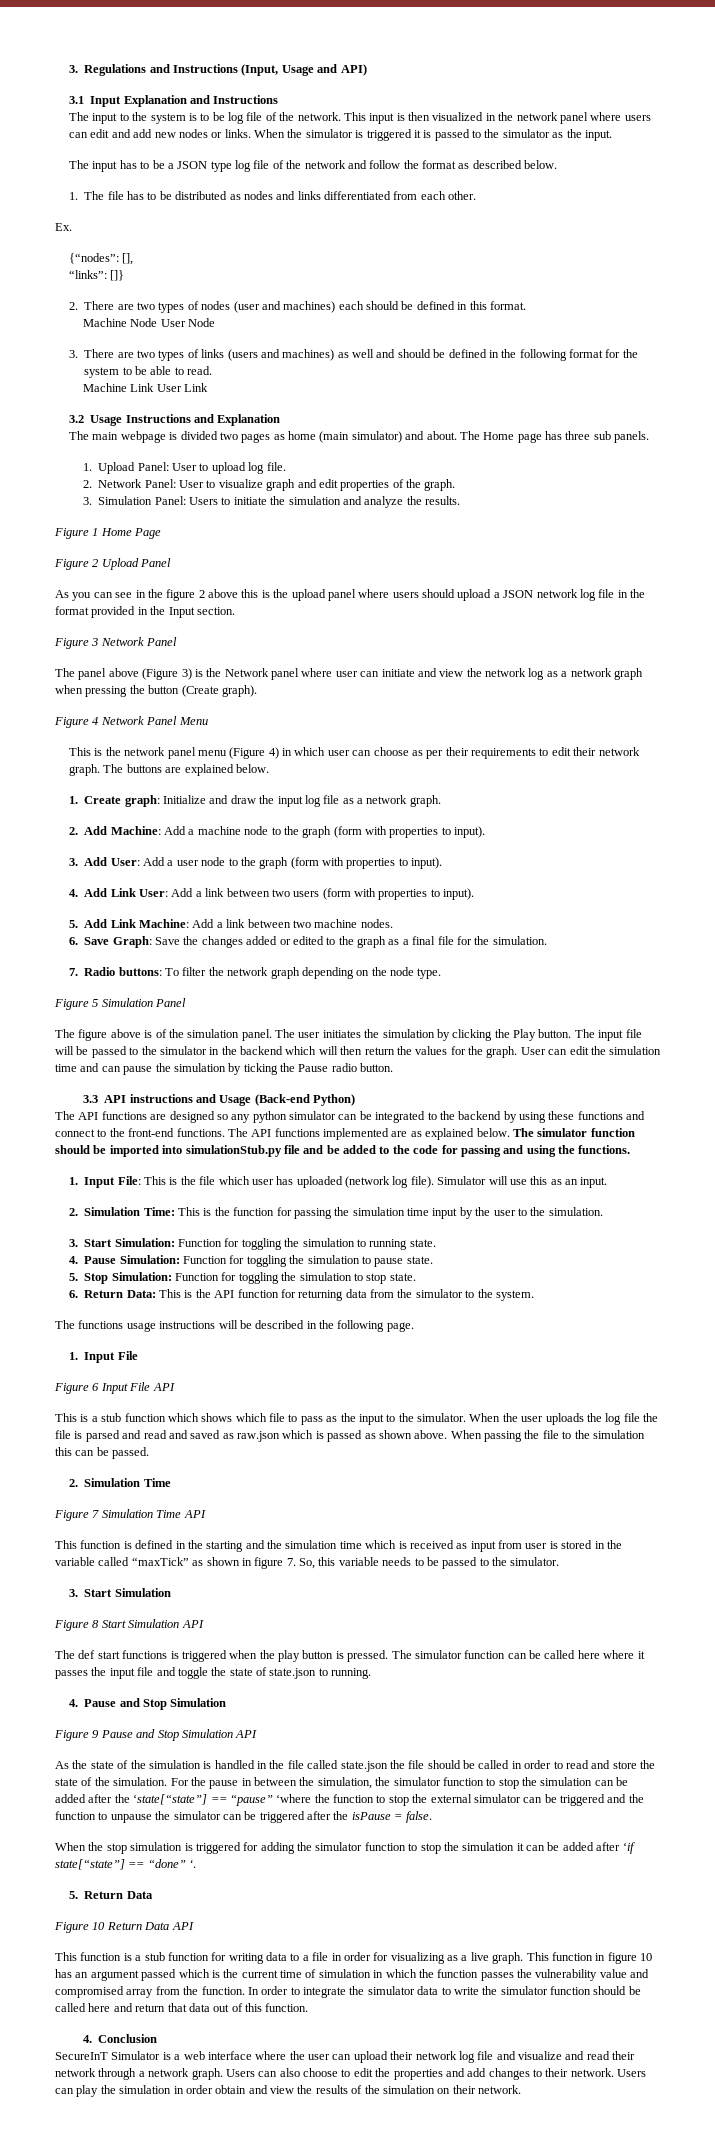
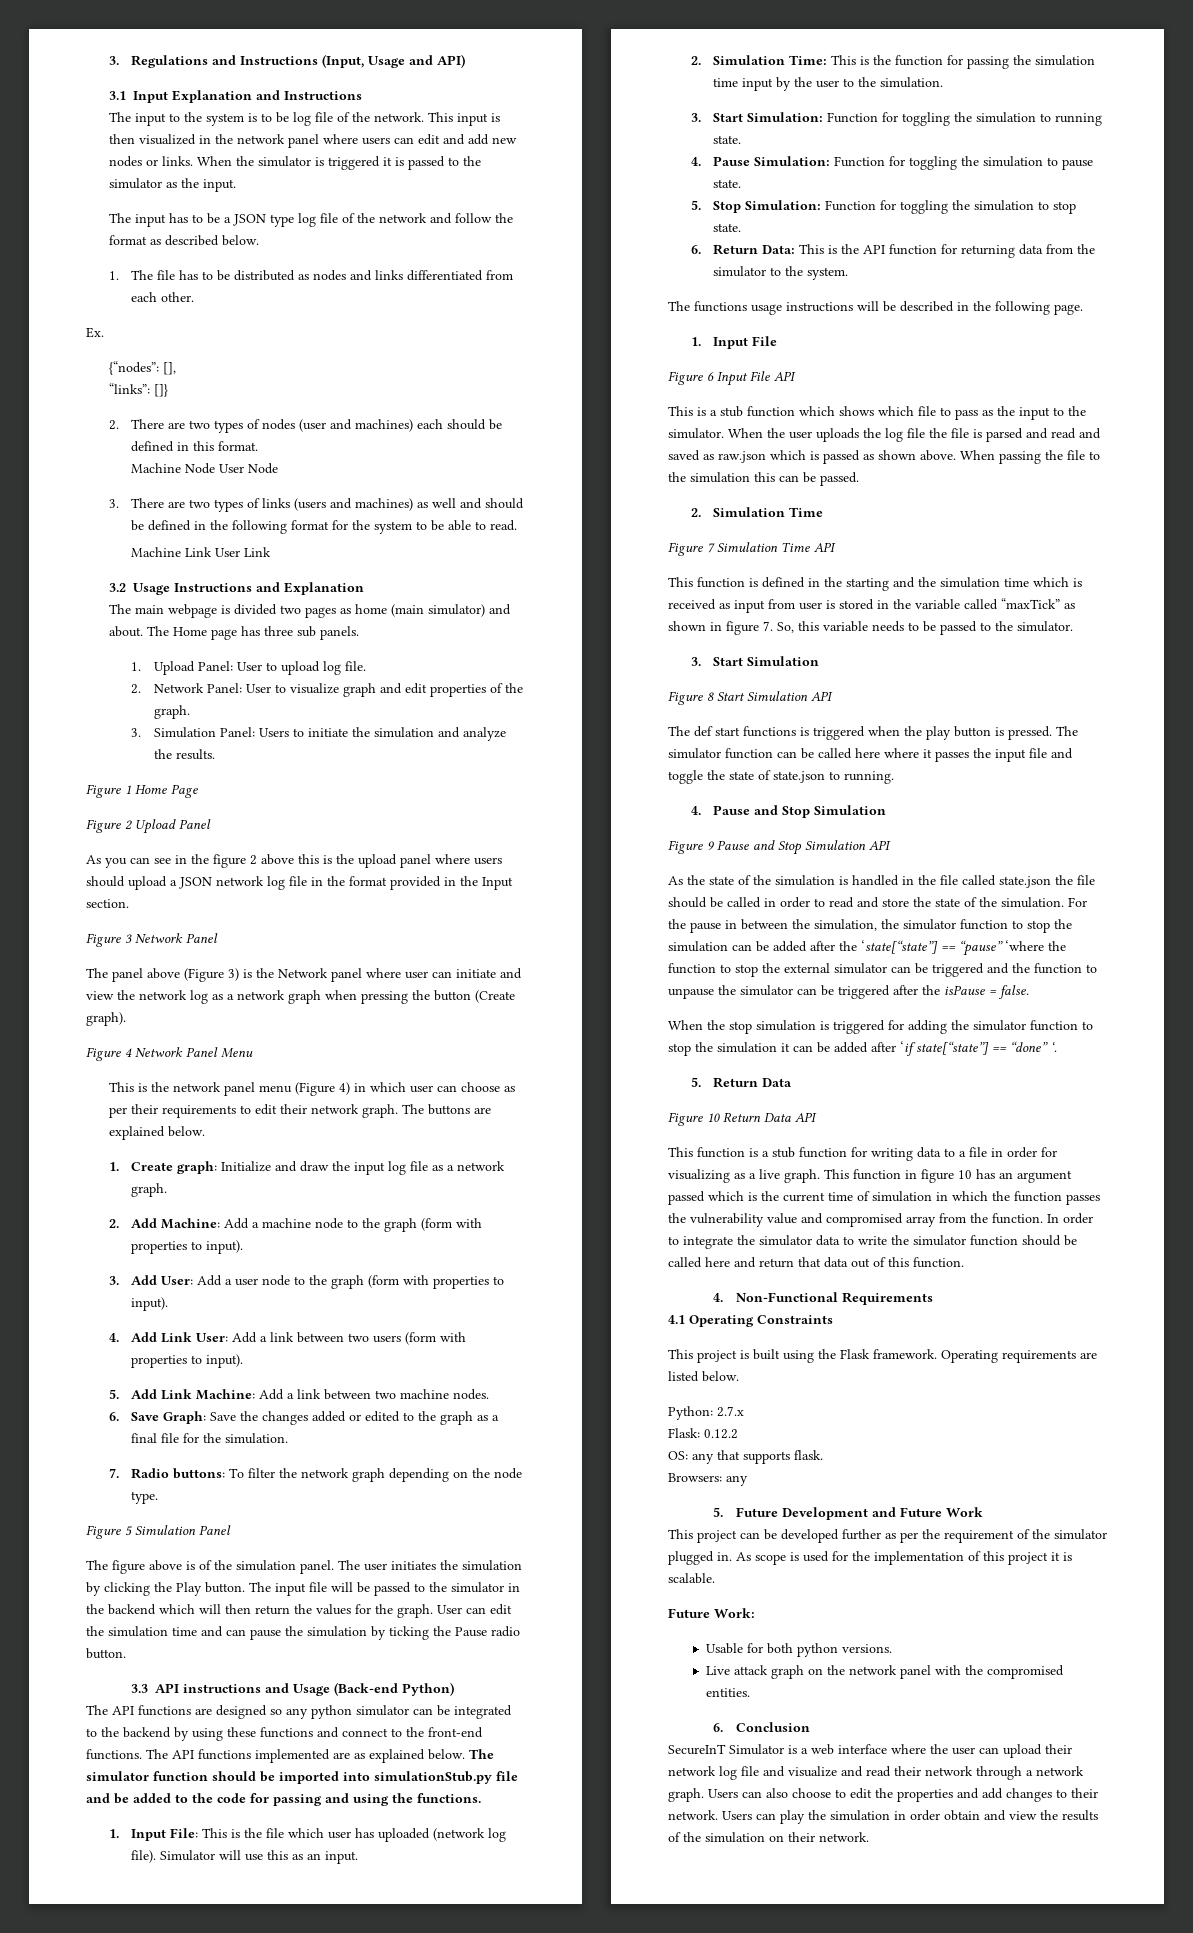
- 4. Conclusion
+ 4. Non-Functional Requirements
+ 4.1 Operating Constraints
+ This project is built using the Flask framework. Operating requirements are listed below.
+ Python: 2.7.x
+ Flask: 0.12.2
+ OS: any that supports flask.
+ Browsers: any
+ 5. Future Development and Future Work
+ This project can be developed further as per the requirement of the simulator plugged in. As scope is used for the implementation of this project it is scalable.
+ Future Work:
+ Usable for both python versions.
+ Live attack graph on the network panel with the compromised entities.
+ 6. Conclusion

